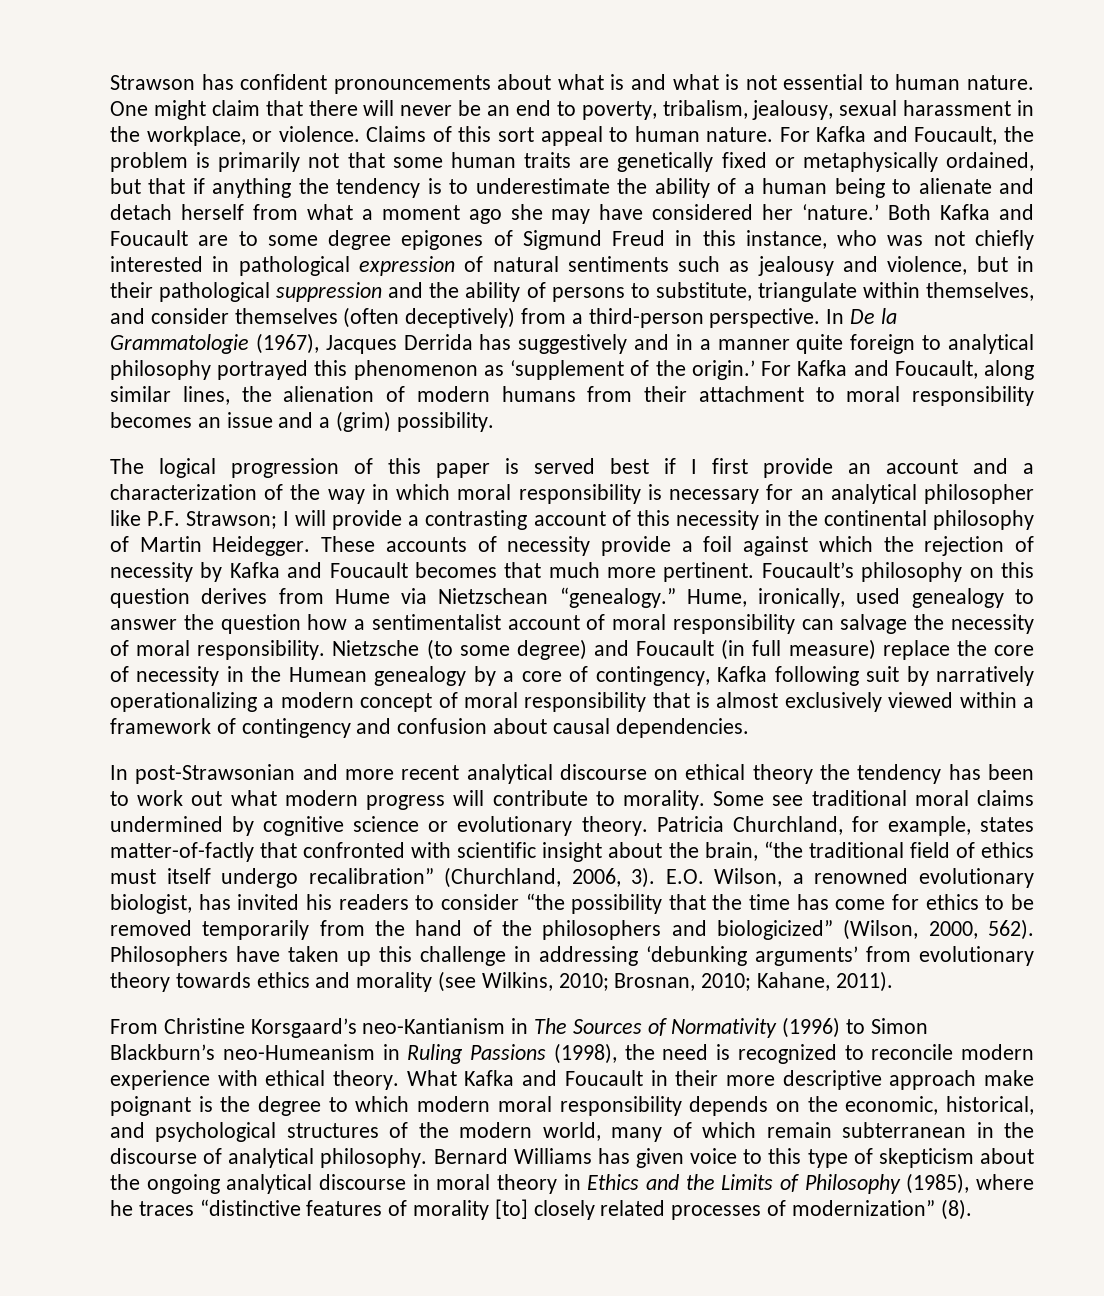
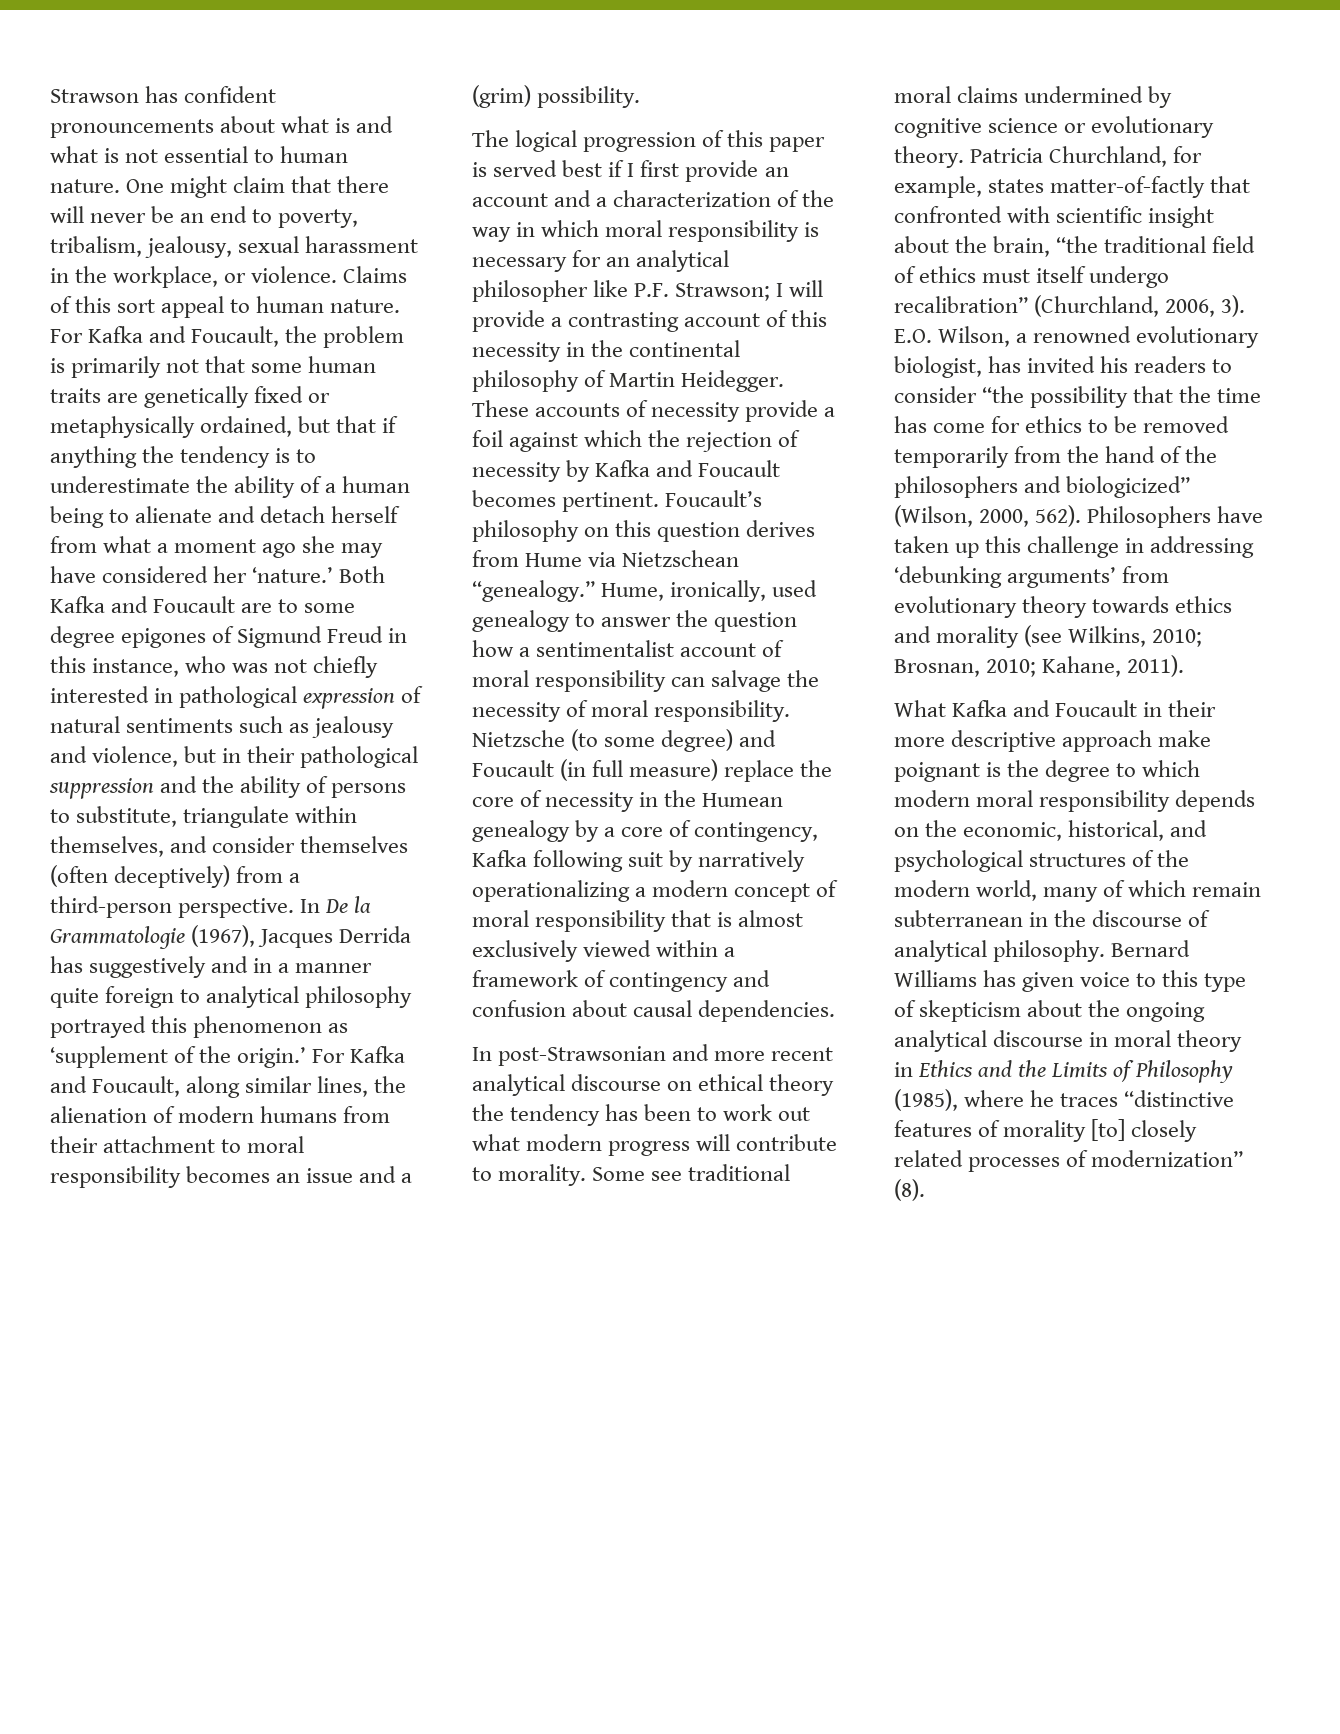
- These accounts of necessity provide a foil against which the rejection of necessity by Kafka and Foucault becomes that much more pertinent.
+ These accounts of necessity provide a foil against which the rejection of necessity by Kafka and Foucault becomes pertinent.
- From Christine Korsgaard’s neo-Kantianism in The Sources of Normativity (1996) to Simon Blackburn’s neo-Humeanism in Ruling Passions (1998), the need is recognized to reconcile modern experience with ethical theory.

